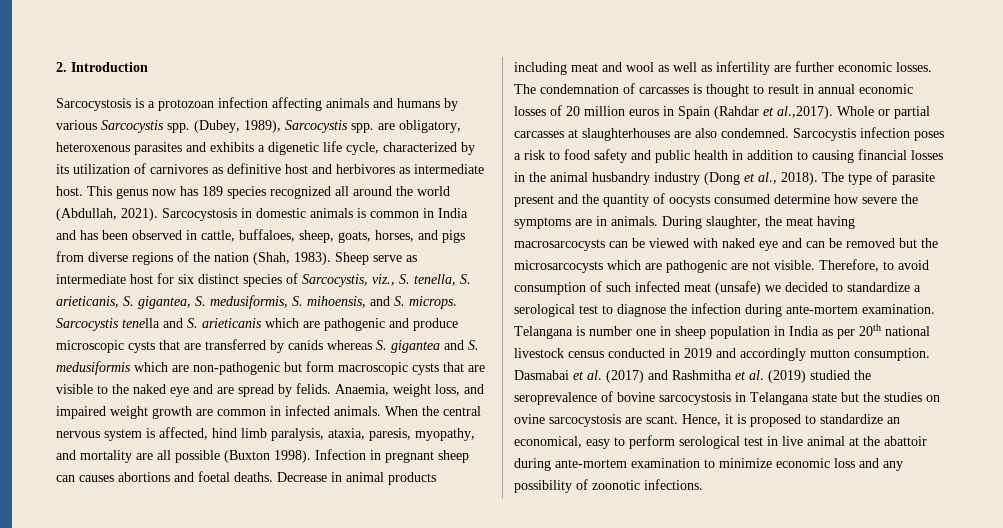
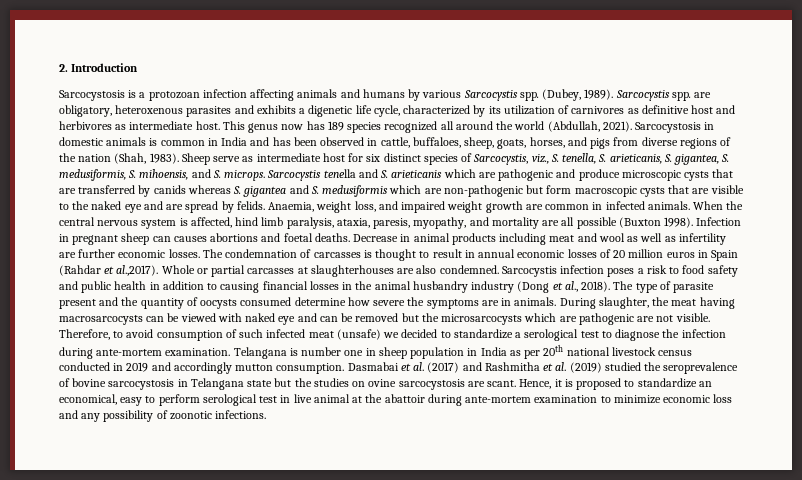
- (Dubey, 1989), Sarcocystis spp. are obligatory, heteroxenous parasites and exhibits a digenetic life cycle, characterized by its utilization of carnivores as definitive host and herbivores as intermediate host.
+ (Dubey, 1989). Sarcocystis spp. are obligatory, heteroxenous parasites and exhibits a digenetic life cycle, characterized by its utilization of carnivores as definitive host and herbivores as intermediate host.

